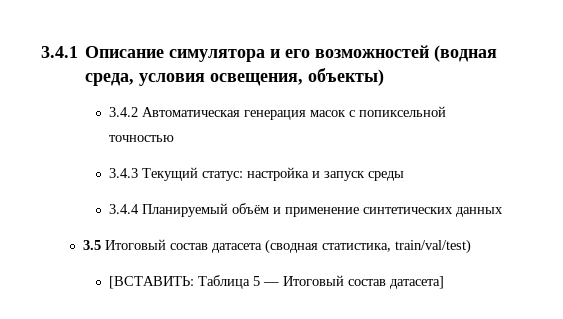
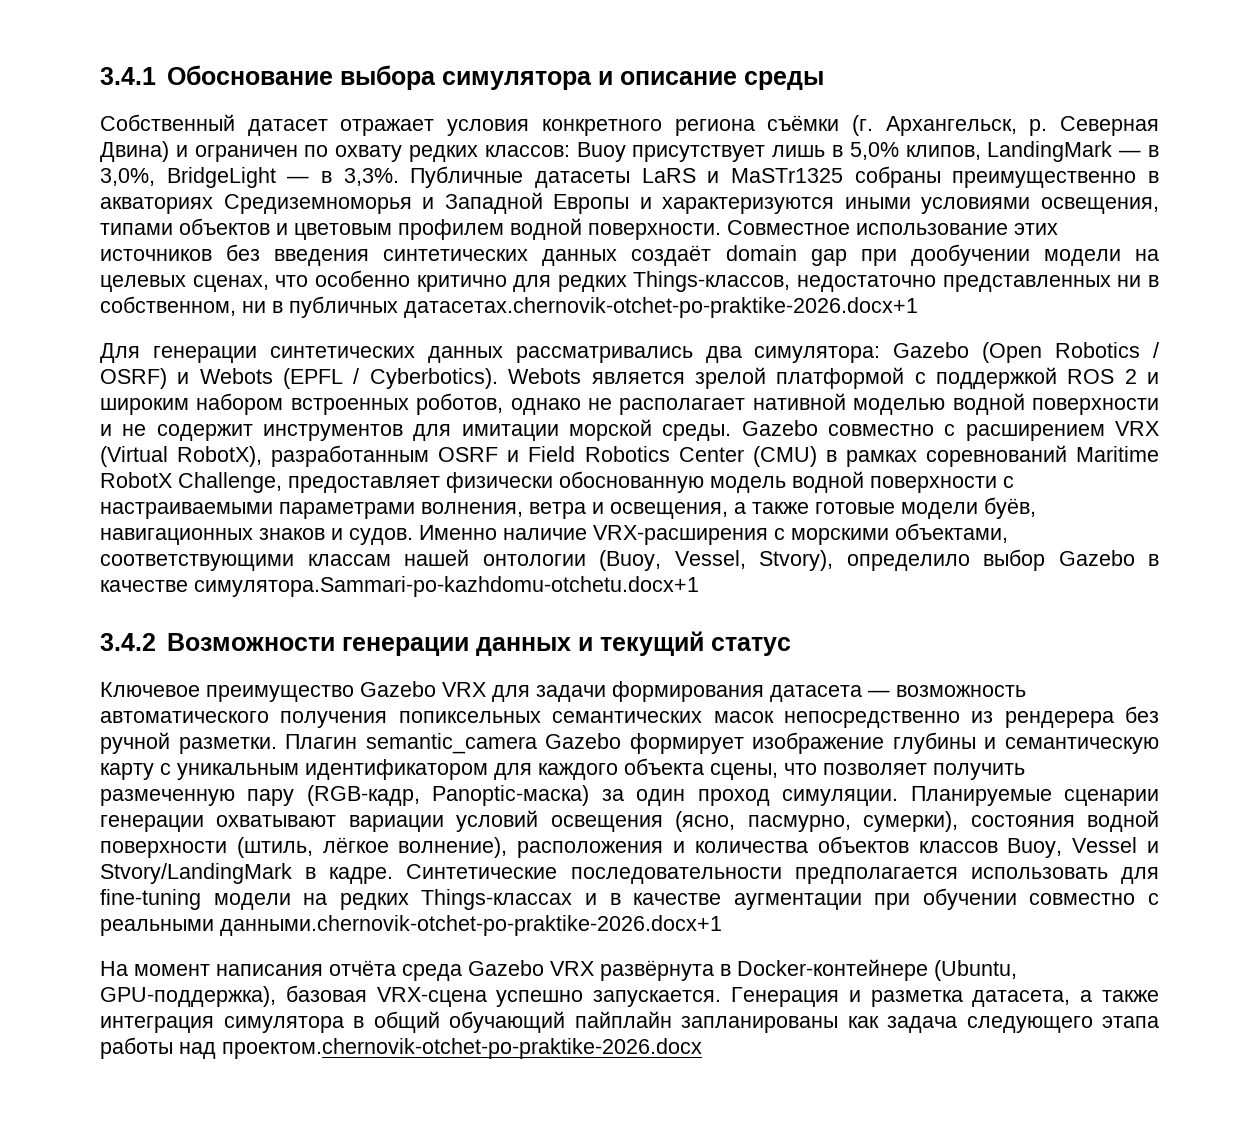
- 3.4.1 Описание симулятора и его возможностей (водная среда, условия освещения, объекты)
- 3.4.2 Автоматическая генерация масок с попиксельной точностью
- 3.4.3 Текущий статус: настройка и запуск среды
- 3.4.4 Планируемый объём и применение синтетических данных
- 3.5 Итоговый состав датасета (сводная статистика, train/val/test)
- [ВСТАВИТЬ: Таблица 5 — Итоговый состав датасета]
+ 3.4.1 Обоснование выбора симулятора и описание среды
+ Собственный датасет отражает условия конкретного региона съёмки (г. Архангельск, р. Северная Двина) и ограничен по охвату редких классов: Buoy присутствует лишь в 5,0% клипов, LandingMark — в 3,0%, BridgeLight — в 3,3%. Публичные датасеты LaRS и MaSTr1325 собраны преимущественно в акваториях Средиземноморья и Западной Европы и характеризуются иными условиями освещения, типами объектов и цветовым профилем водной поверхности. Совместное использование этих источников без введения синтетических данных создаёт domain gap при дообучении модели на целевых сценах, что особенно критично для редких Things-классов, недостаточно представленных ни в собственном, ни в публичных датасетах.chernovik-otchet-po-praktike-2026.docx+1
+ Для генерации синтетических данных рассматривались два симулятора: Gazebo (Open Robotics / OSRF) и Webots (EPFL / Cyberbotics). Webots является зрелой платформой с поддержкой ROS 2 и широким набором встроенных роботов, однако не располагает нативной моделью водной поверхности и не содержит инструментов для имитации морской среды. Gazebo совместно с расширением VRX (Virtual RobotX), разработанным OSRF и Field Robotics Center (CMU) в рамках соревнований Maritime RobotX Challenge, предоставляет физически обоснованную модель водной поверхности с настраиваемыми параметрами волнения, ветра и освещения, а также готовые модели буёв, навигационных знаков и судов. Именно наличие VRX-расширения с морскими объектами, соответствующими классам нашей онтологии (Buoy, Vessel, Stvory), определило выбор Gazebo в качестве симулятора.Sammari-po-kazhdomu-otchetu.docx+1
+ 3.4.2 Возможности генерации данных и текущий статус
+ Ключевое преимущество Gazebo VRX для задачи формирования датасета — возможность автоматического получения попиксельных семантических масок непосредственно из рендерера без ручной разметки. Плагин semantic_camera Gazebo формирует изображение глубины и семантическую карту с уникальным идентификатором для каждого объекта сцены, что позволяет получить размеченную пару (RGB-кадр, Panoptic-маска) за один проход симуляции. Планируемые сценарии генерации охватывают вариации условий освещения (ясно, пасмурно, сумерки), состояния водной поверхности (штиль, лёгкое волнение), расположения и количества объектов классов Buoy, Vessel и Stvory/LandingMark в кадре. Синтетические последовательности предполагается использовать для fine-tuning модели на редких Things-классах и в качестве аугментации при обучении совместно с реальными данными.chernovik-otchet-po-praktike-2026.docx+1
+ На момент написания отчёта среда Gazebo VRX развёрнута в Docker-контейнере (Ubuntu, GPU-поддержка), базовая VRX-сцена успешно запускается. Генерация и разметка датасета, а также интеграция симулятора в общий обучающий пайплайн запланированы как задача следующего этапа работы над проектом.chernovik-otchet-po-praktike-2026.docx

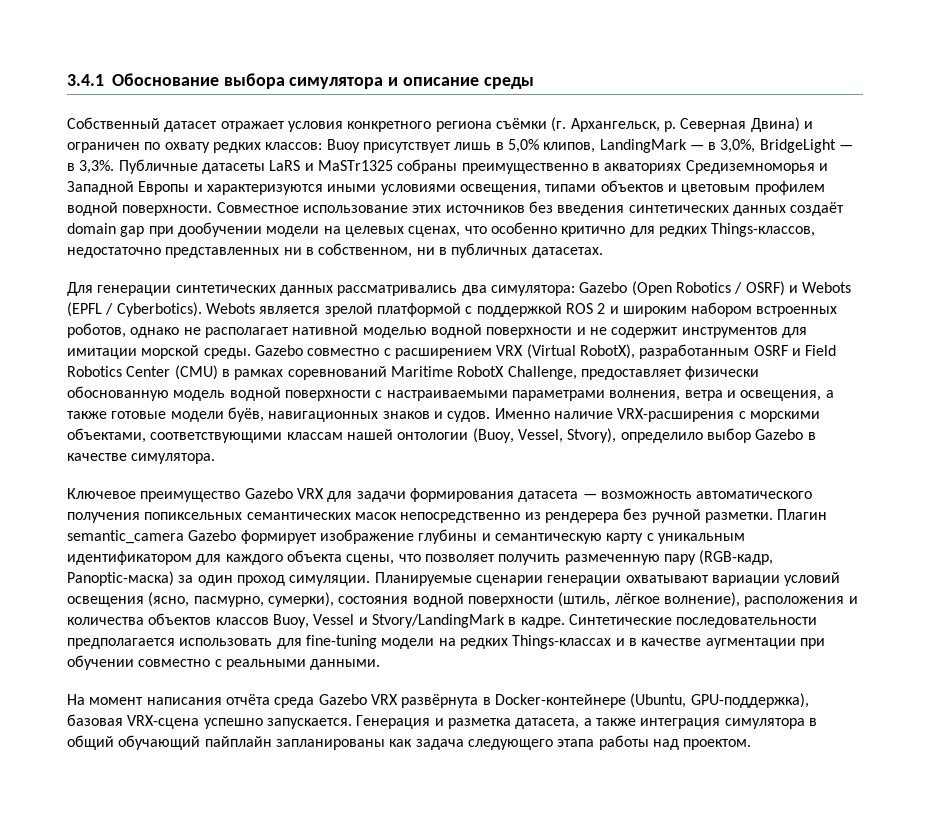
- Совместное использование этих источников без введения синтетических данных создаёт domain gap при дообучении модели на целевых сценах, что особенно критично для редких Things-классов, недостаточно представленных ни в собственном, ни в публичных датасетах.chernovik-otchet-po-praktike-2026.docx+1
+ Совместное использование этих источников без введения синтетических данных создаёт domain gap при дообучении модели на целевых сценах, что особенно критично для редких Things-классов, недостаточно представленных ни в собственном, ни в публичных датасетах.
- Именно наличие VRX-расширения с морскими объектами, соответствующими классам нашей онтологии (Buoy, Vessel, Stvory), определило выбор Gazebo в качестве симулятора.Sammari-po-kazhdomu-otchetu.docx+1
- 3.4.2 Возможности генерации данных и текущий статус
+ Именно наличие VRX-расширения с морскими объектами, соответствующими классам нашей онтологии (Buoy, Vessel, Stvory), определило выбор Gazebo в качестве симулятора.
- Синтетические последовательности предполагается использовать для fine-tuning модели на редких Things-классах и в качестве аугментации при обучении совместно с реальными данными.chernovik-otchet-po-praktike-2026.docx+1
+ Синтетические последовательности предполагается использовать для fine-tuning модели на редких Things-классах и в качестве аугментации при обучении совместно с реальными данными.
- Генерация и разметка датасета, а также интеграция симулятора в общий обучающий пайплайн запланированы как задача следующего этапа работы над проектом.chernovik-otchet-po-praktike-2026.docx
+ Генерация и разметка датасета, а также интеграция симулятора в общий обучающий пайплайн запланированы как задача следующего этапа работы над проектом.

